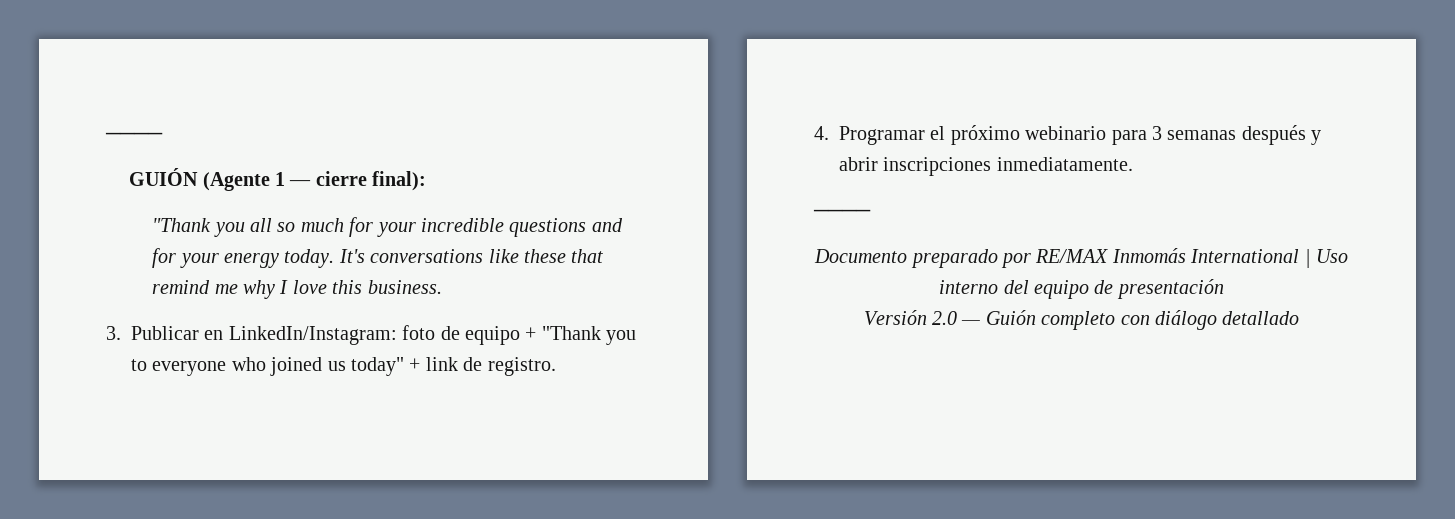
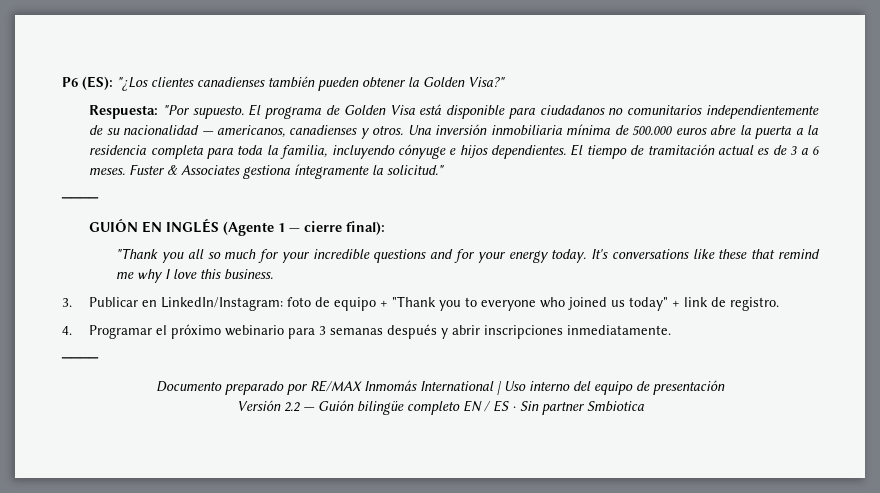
+ P6 (ES): "¿Los clientes canadienses también pueden obtener la Golden Visa?"
+ Respuesta: "Por supuesto. El programa de Golden Visa está disponible para ciudadanos no comunitarios independientemente de su nacionalidad — americanos, canadienses y otros. Una inversión inmobiliaria mínima de 500.000 euros abre la puerta a la residencia completa para toda la familia, incluyendo cónyuge e hijos dependientes. El tiempo de tramitación actual es de 3 a 6 meses. Fuster & Associates gestiona íntegramente la solicitud."
- GUIÓN (Agente 1 — cierre final):
+ GUIÓN EN INGLÉS (Agente 1 — cierre final):
- Versión 2.0 — Guión completo con diálogo detallado
+ Versión 2.2 — Guión bilingüe completo EN / ES · Sin partner Smbiotica

